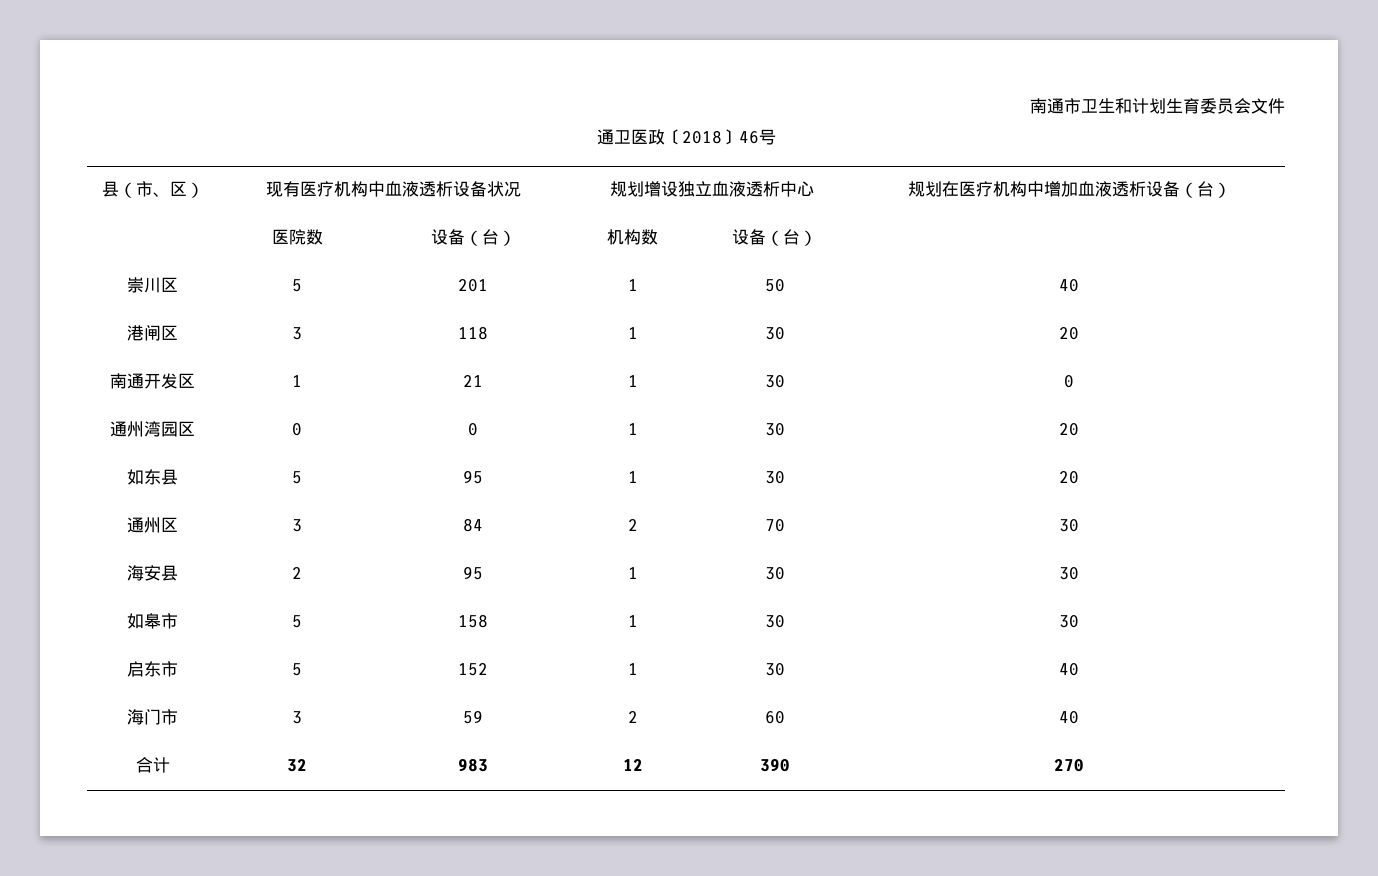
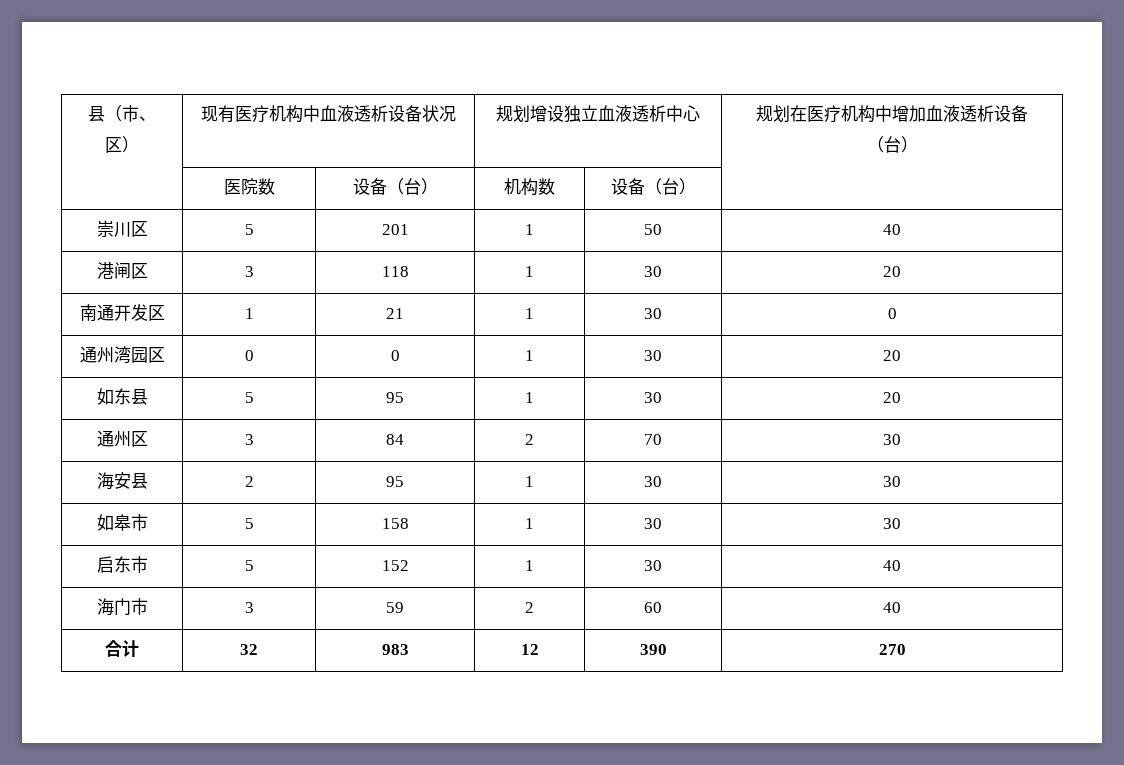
- 南通市卫生和计划生育委员会文件
- 通卫医政〔2018〕46号

